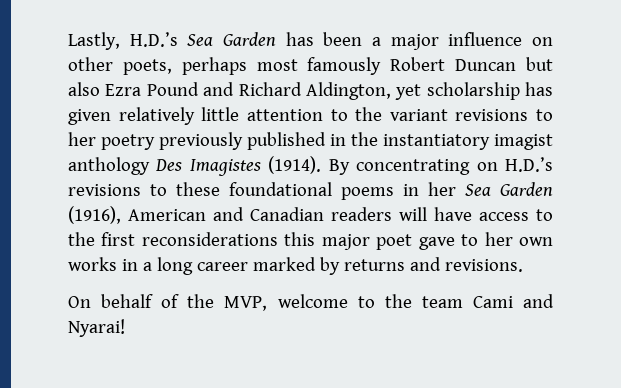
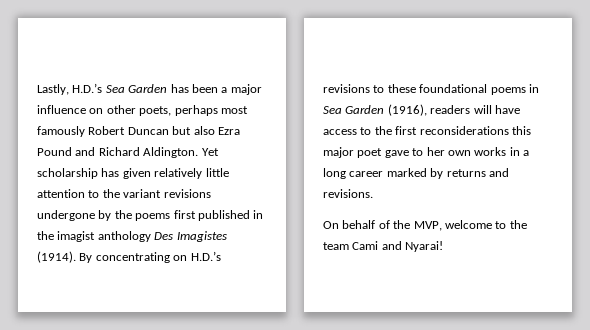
- Lastly, H.D.’s Sea Garden has been a major influence on other poets, perhaps most famously Robert Duncan but also Ezra Pound and Richard Aldington, yet scholarship has given relatively little attention to the variant revisions to her poetry previously published in the instantiatory imagist anthology Des Imagistes (1914).
+ Lastly, H.D.’s Sea Garden has been a major influence on other poets, perhaps most famously Robert Duncan but also Ezra Pound and Richard Aldington. Yet scholarship has given relatively little attention to the variant revisions undergone by the poems first published in the imagist anthology Des Imagistes (1914).
- By concentrating on H.D.’s revisions to these foundational poems in her Sea Garden (1916), American and Canadian readers will have access to the first reconsiderations this major poet gave to her own works in a long career marked by returns and revisions.
+ By concentrating on H.D.’s revisions to these foundational poems in Sea Garden (1916), readers will have access to the first reconsiderations this major poet gave to her own works in a long career marked by returns and revisions.

